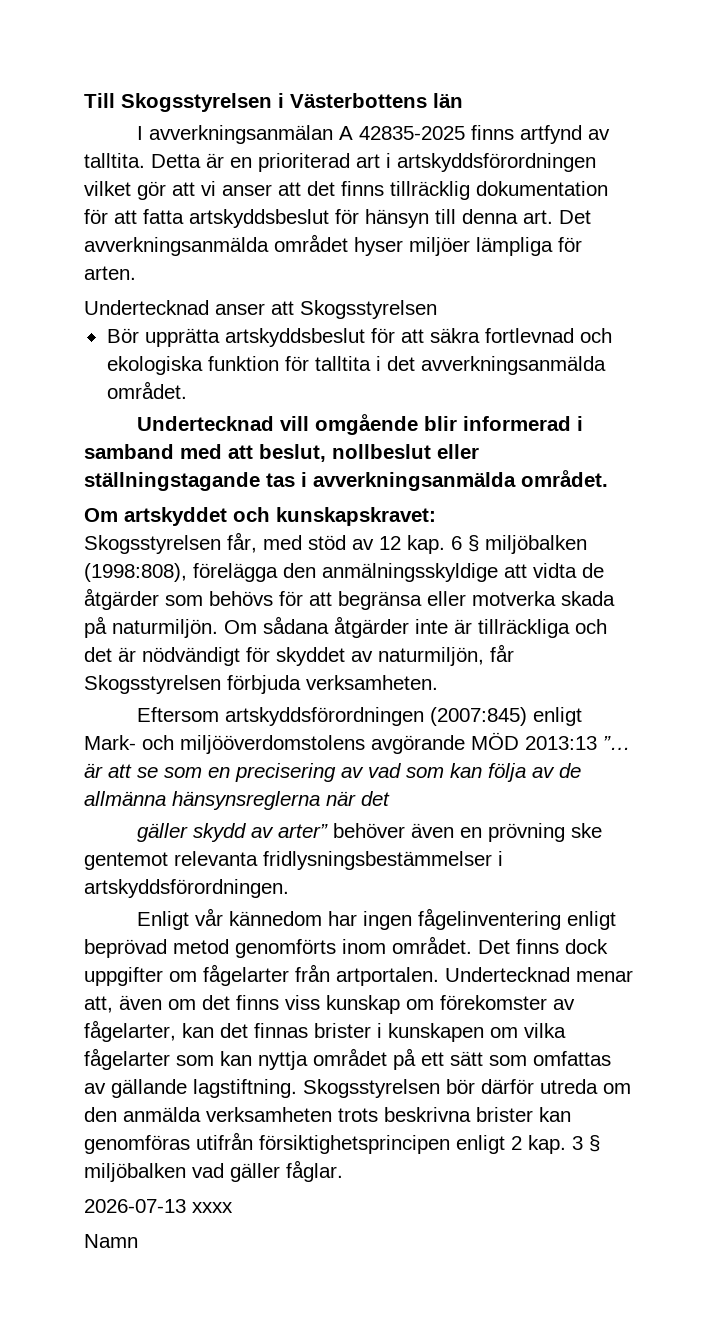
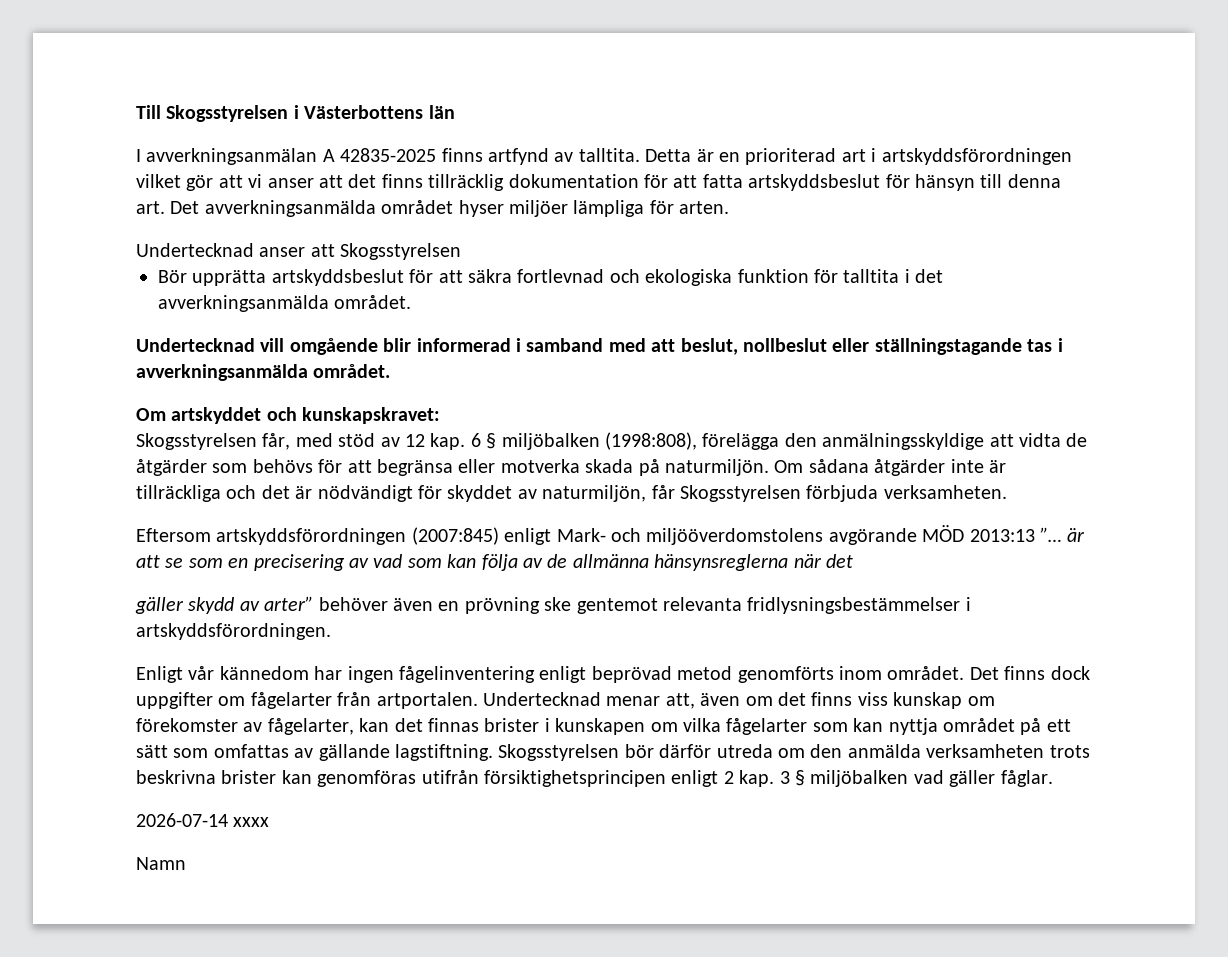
- 2026-07-13 xxxx
+ 2026-07-14 xxxx

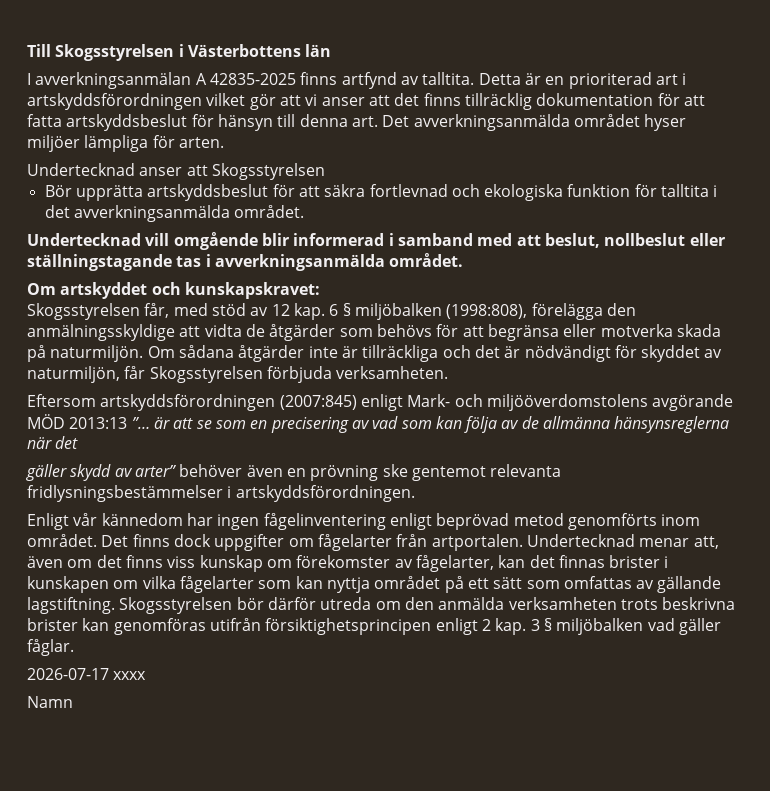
- 2026-07-14 xxxx
+ 2026-07-17 xxxx

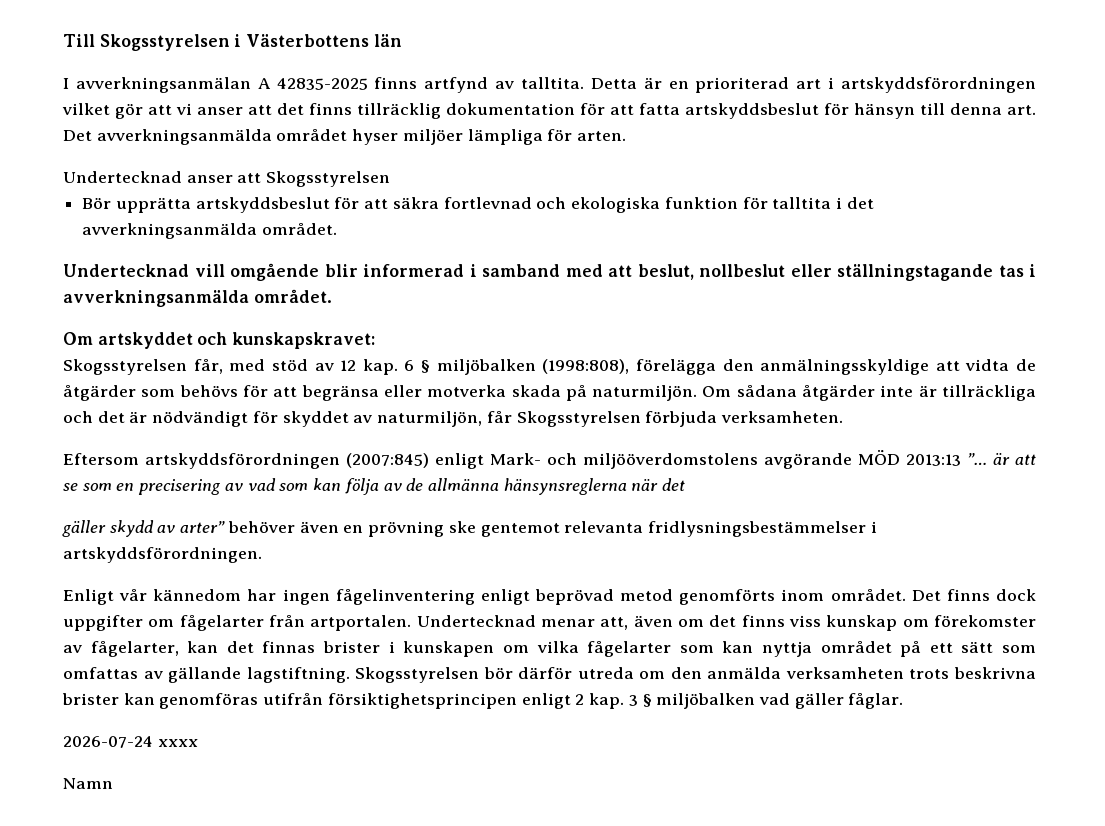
- 2026-07-17 xxxx
+ 2026-07-24 xxxx

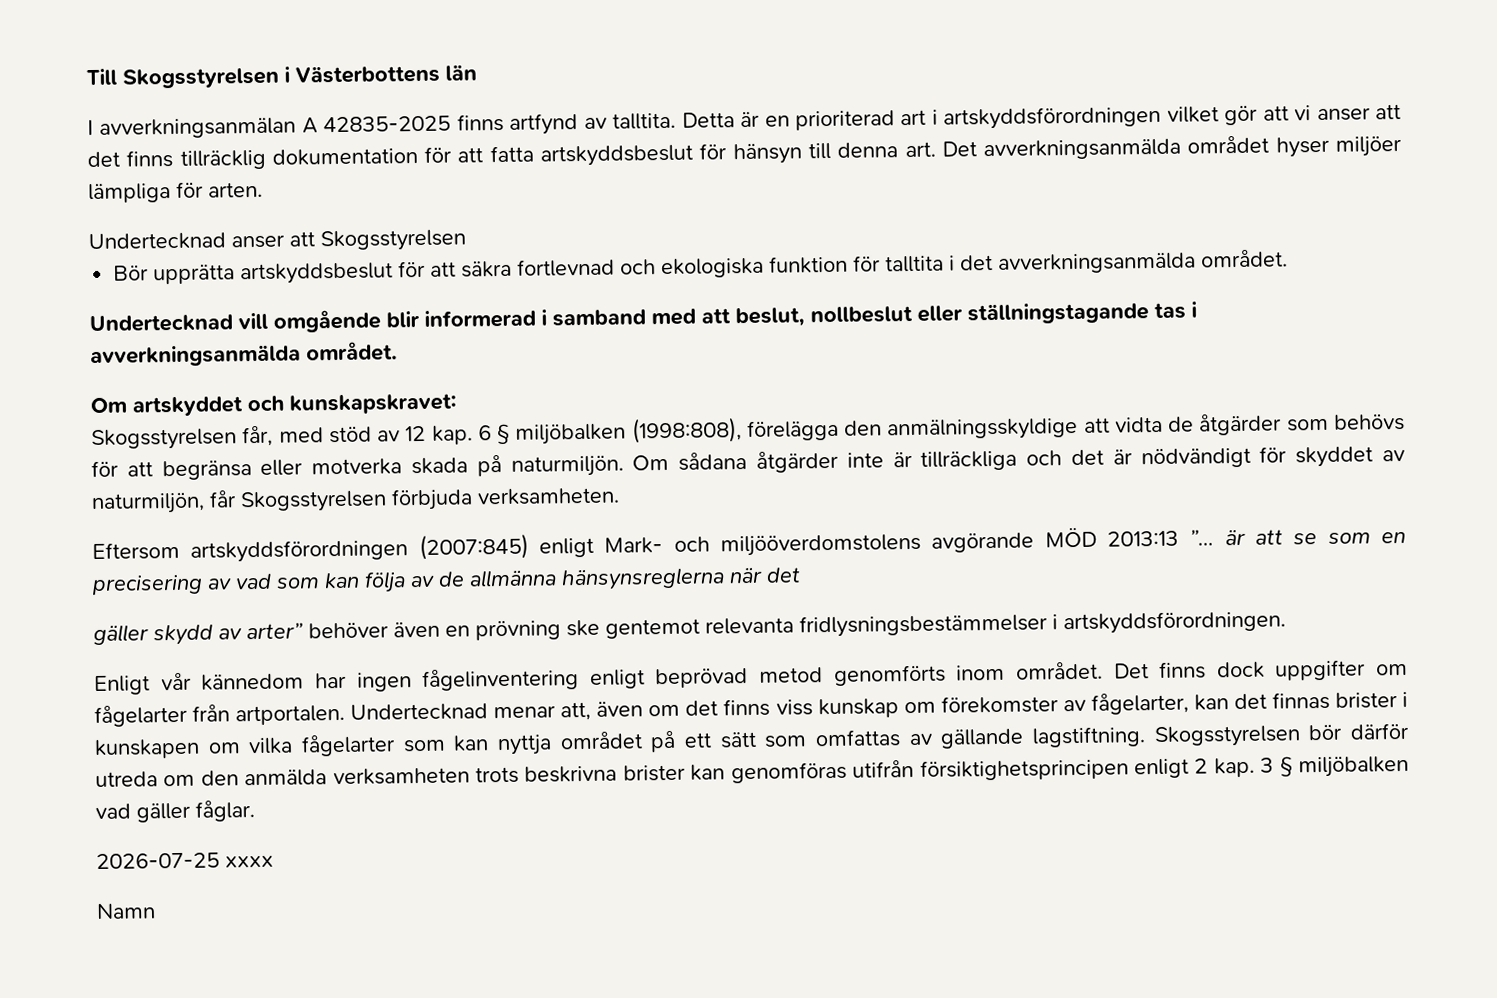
- 2026-07-24 xxxx
+ 2026-07-25 xxxx

